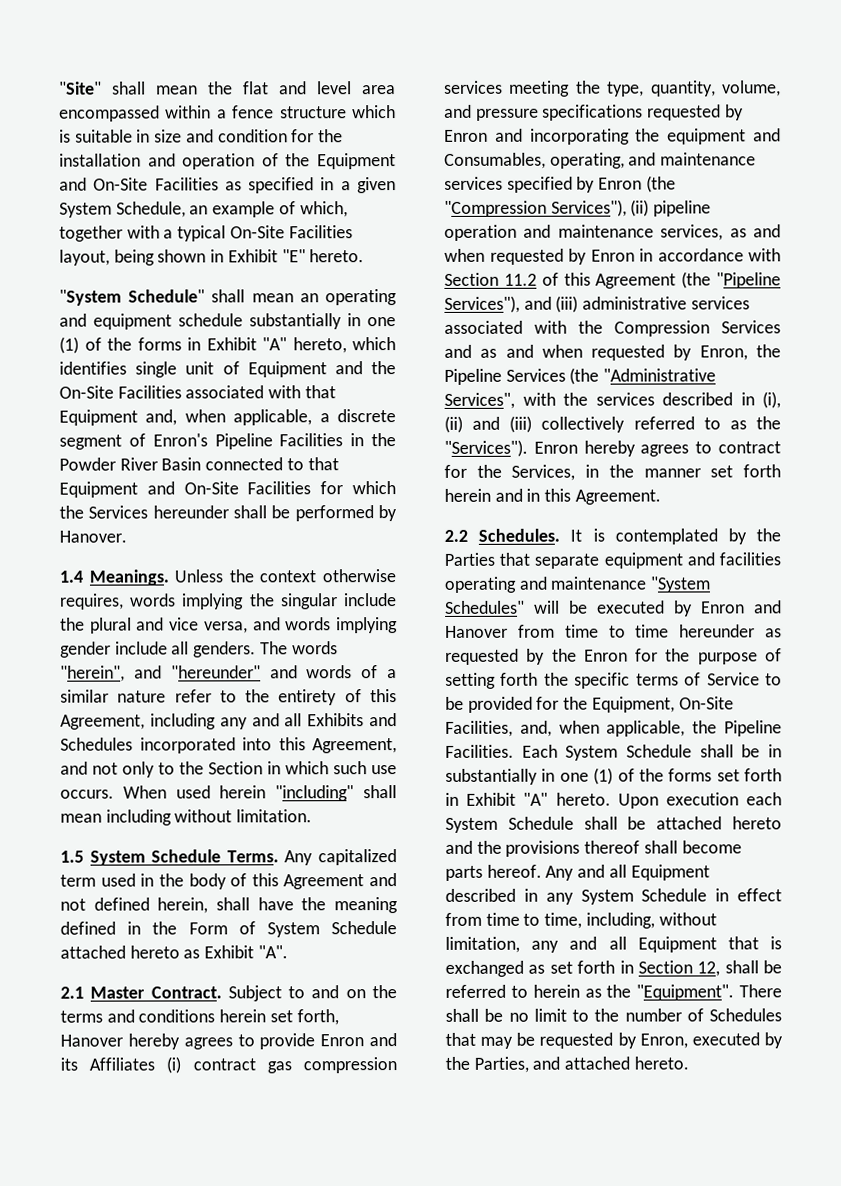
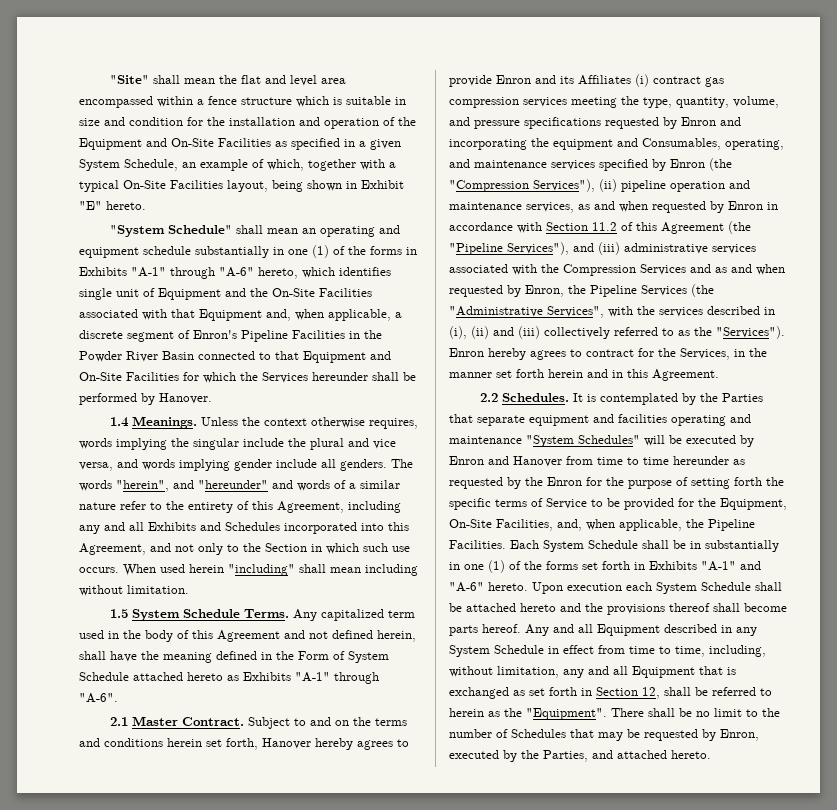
- "System Schedule" shall mean an operating and equipment schedule substantially in one (1) of the forms in Exhibit "A" hereto, which identifies single unit of Equipment and the On-Site Facilities associated with that Equipment and, when applicable, a discrete segment of Enron's Pipeline Facilities in the Powder River Basin connected to that Equipment and On-Site Facilities for which the Services hereunder shall be performed by Hanover.
+ "System Schedule" shall mean an operating and equipment schedule substantially in one (1) of the forms in Exhibits "A-1" through "A-6" hereto, which identifies single unit of Equipment and the On-Site Facilities associated with that Equipment and, when applicable, a discrete segment of Enron's Pipeline Facilities in the Powder River Basin connected to that Equipment and On-Site Facilities for which the Services hereunder shall be performed by Hanover.
- Any capitalized term used in the body of this Agreement and not defined herein, shall have the meaning defined in the Form of System Schedule attached hereto as Exhibit "A".
+ Any capitalized term used in the body of this Agreement and not defined herein, shall have the meaning defined in the Form of System Schedule attached hereto as Exhibits "A-1" through "A-6".
- Each System Schedule shall be in substantially in one (1) of the forms set forth in Exhibit "A" hereto.
+ Each System Schedule shall be in substantially in one (1) of the forms set forth in Exhibits "A-1" and "A-6" hereto.

